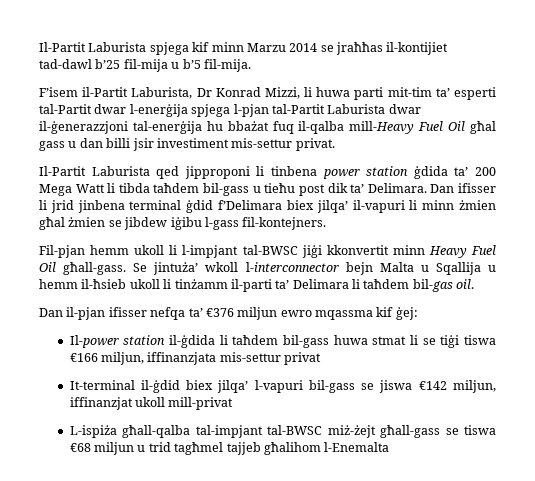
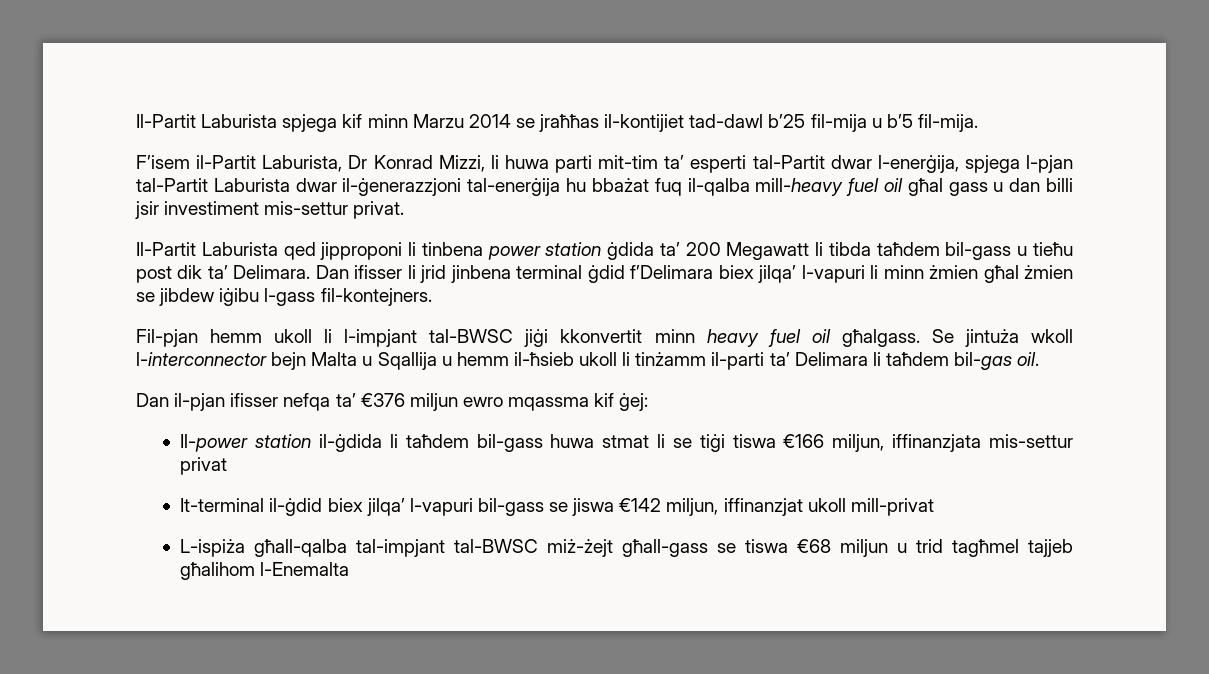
- F’isem il-Partit Laburista, Dr Konrad Mizzi, li huwa parti mit-tim ta’ esperti tal-Partit dwar l-enerġija spjega l-pjan tal-Partit Laburista dwar il-ġenerazzjoni tal-enerġija hu bbażat fuq il-qalba mill-Heavy Fuel Oil għal gass u dan billi jsir investiment mis-settur privat.
+ F’isem il-Partit Laburista, Dr Konrad Mizzi, li huwa parti mit-tim ta’ esperti tal-Partit dwar l-enerġija, spjega l-pjan tal-Partit Laburista dwar il-ġenerazzjoni tal-enerġija hu bbażat fuq il-qalba mill-heavy fuel oil għal gass u dan billi jsir investiment mis-settur privat.
- Il-Partit Laburista qed jipproponi li tinbena power station ġdida ta’ 200 Mega Watt li tibda taħdem bil-gass u tieħu post dik ta’ Delimara.
+ Il-Partit Laburista qed jipproponi li tinbena power station ġdida ta’ 200 Megawatt li tibda taħdem bil-gass u tieħu post dik ta’ Delimara.
- Dan ifisser li jrid jinbena terminal ġdid f’Delimara biex jilqa’ il-vapuri li minn żmien għal żmien se jibdew iġibu l-gass fil-kontejners.
+ Dan ifisser li jrid jinbena terminal ġdid f’Delimara biex jilqa’ l-vapuri li minn żmien għal żmien se jibdew iġibu l-gass fil-kontejners.
- Fil-pjan hemm ukoll li l-impjant tal-BWSC jiġi kkonvertit minn Heavy Fuel Oil għall-gass. Se jintuża’ wkoll l-interconnector bejn Malta u Sqallija u hemm il-ħsieb ukoll li tinżamm il-parti ta’ Delimara li taħdem bil-gas oil.
+ Fil-pjan hemm ukoll li l-impjant tal-BWSC jiġi kkonvertit minn heavy fuel oil għalgass. Se jintuża wkoll l-interconnector bejn Malta u Sqallija u hemm il-ħsieb ukoll li tinżamm il-parti ta’ Delimara li taħdem bil-gas oil.

